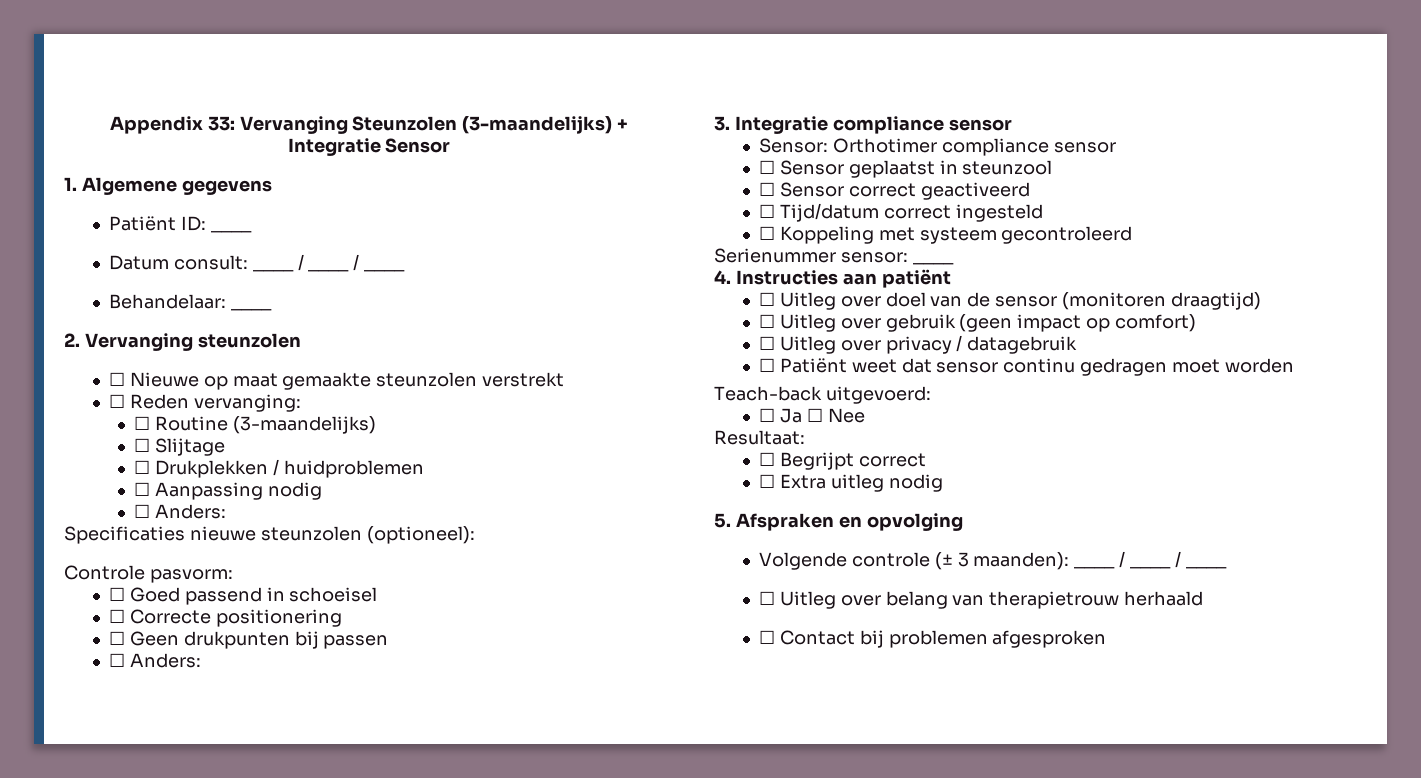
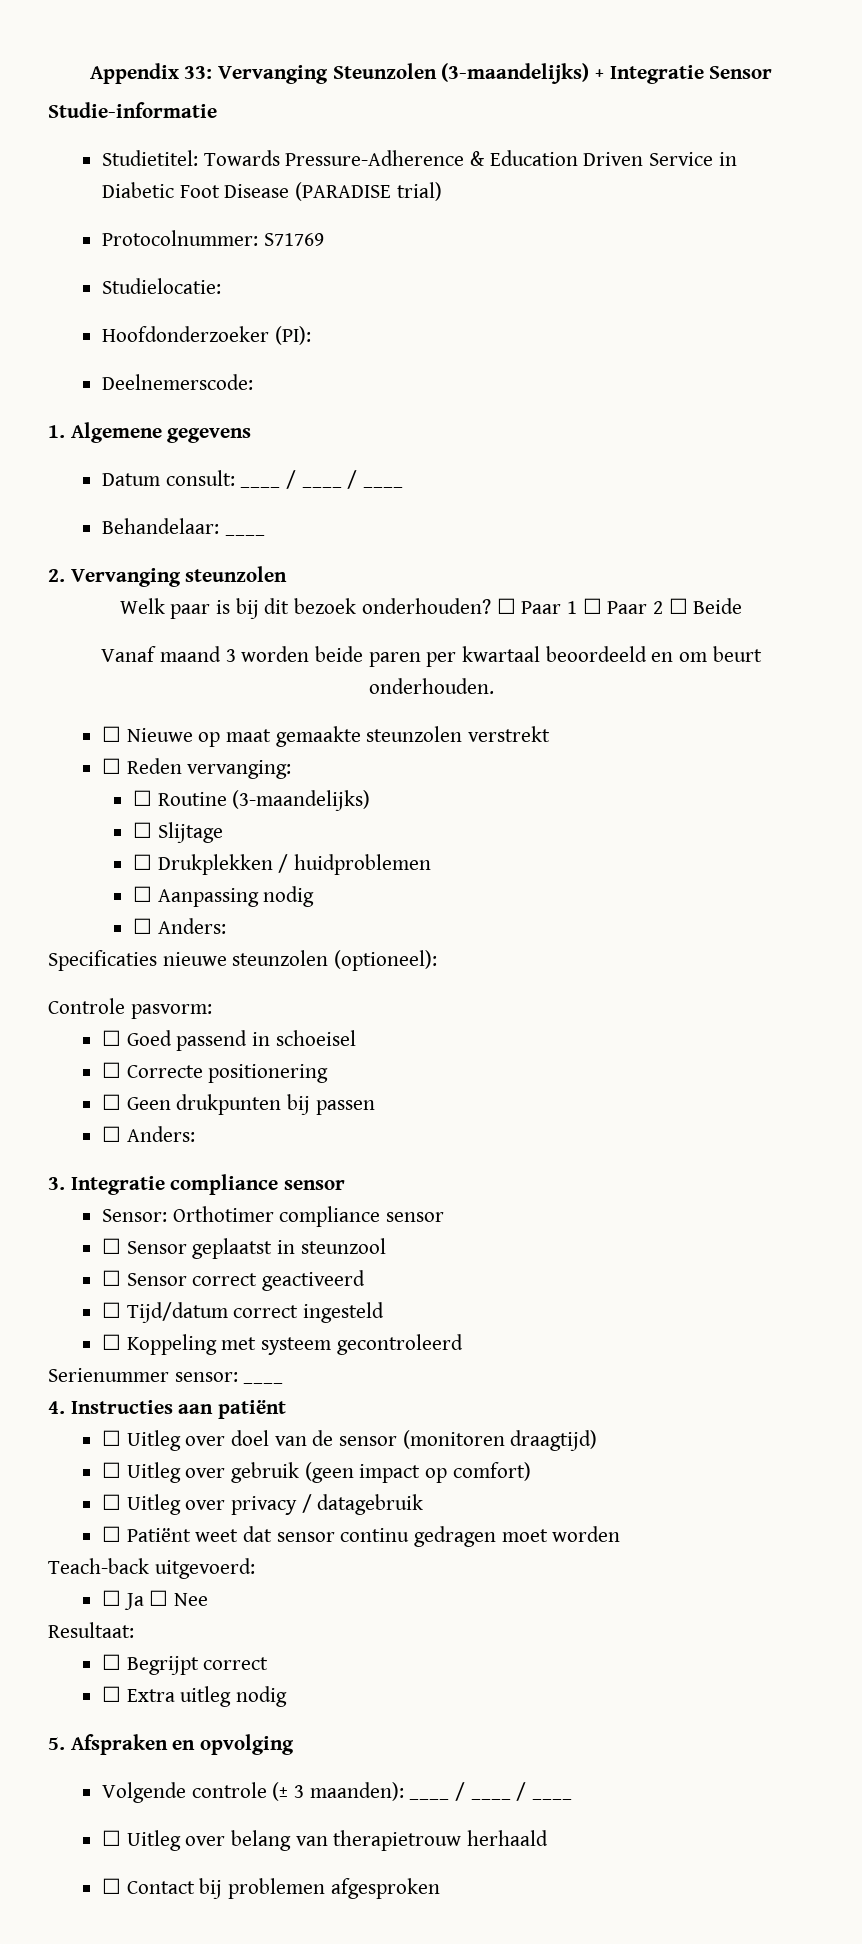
+ Studie-informatie
+ Studietitel: Towards Pressure-Adherence & Education Driven Service in Diabetic Foot Disease (PARADISE trial)
+ Protocolnummer: S71769
+ Studielocatie:
+ Hoofdonderzoeker (PI):
+ Deelnemerscode:
- Patiënt ID: ____
+ Welk paar is bij dit bezoek onderhouden? ☐ Paar 1 ☐ Paar 2 ☐ Beide
+ Vanaf maand 3 worden beide paren per kwartaal beoordeeld en om beurt onderhouden.

